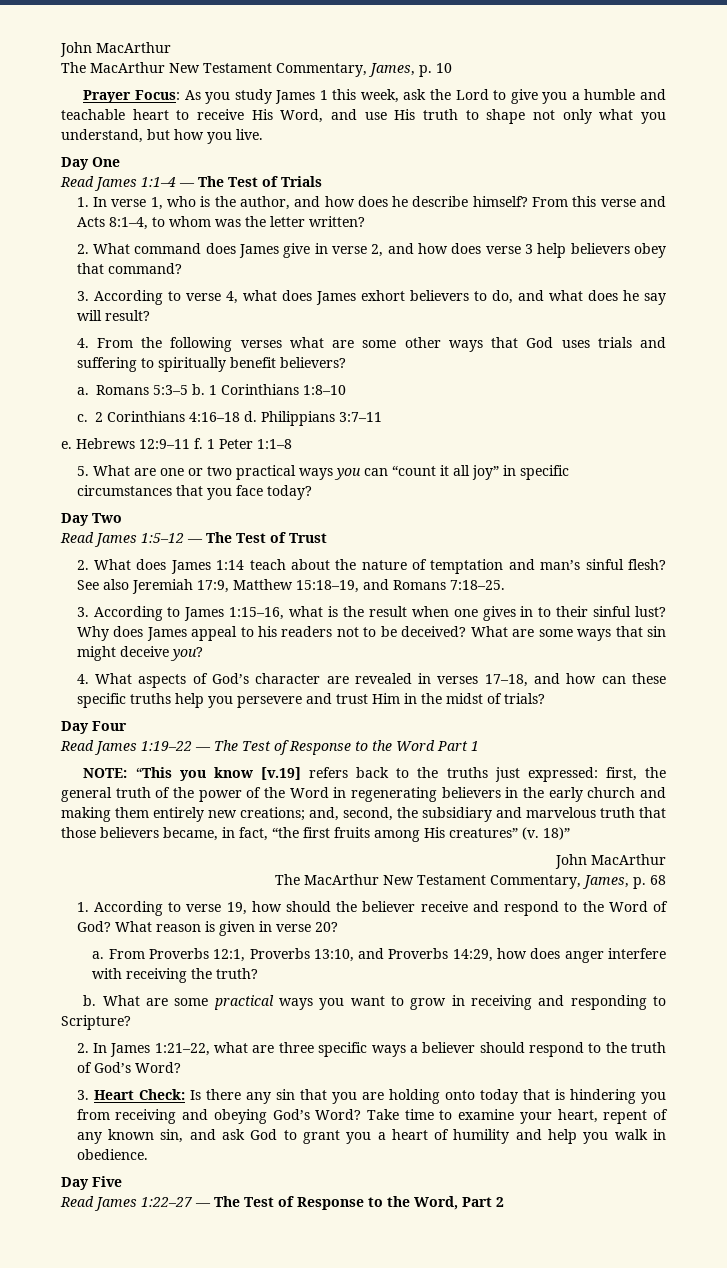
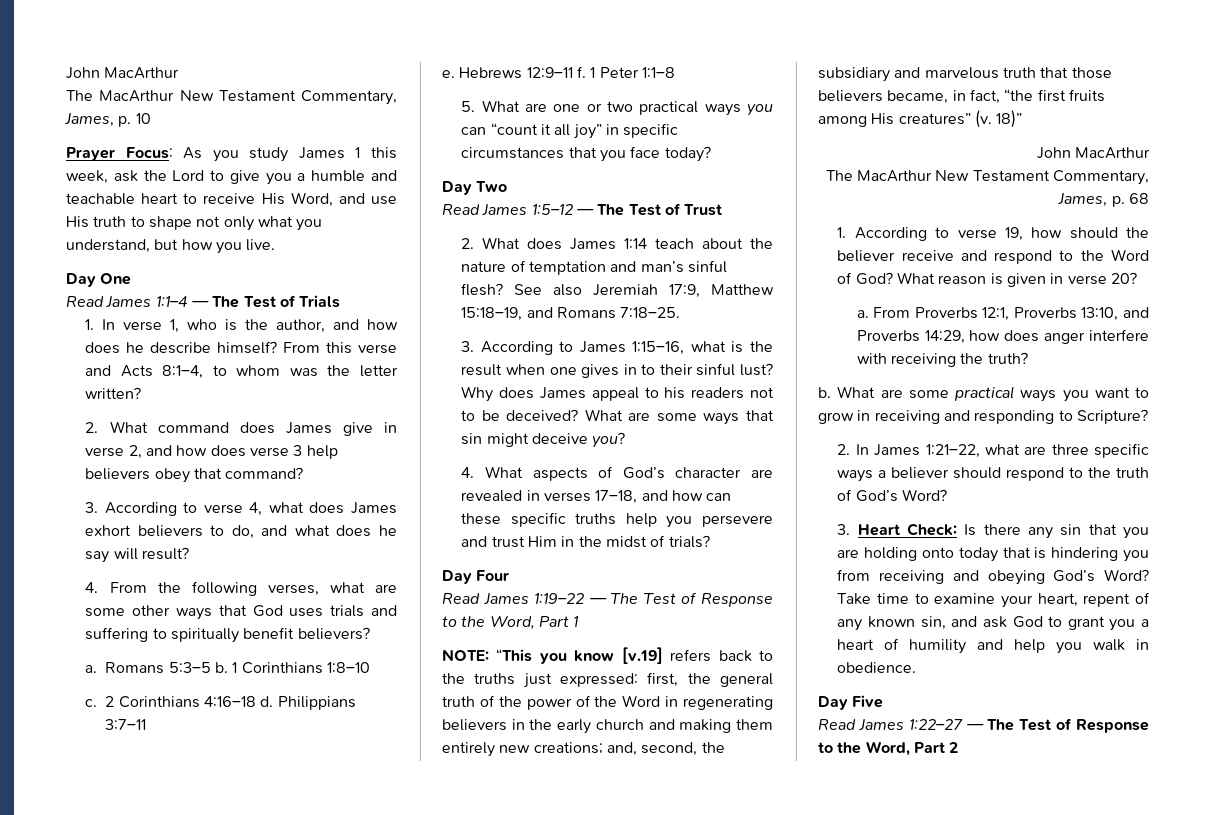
- 4. From the following verses what are some other ways that God uses trials and suffering to spiritually benefit believers?
+ 4. From the following verses, what are some other ways that God uses trials and suffering to spiritually benefit believers?
- Read James 1:19–22 — The Test of Response to the Word Part 1
+ Read James 1:19–22 — The Test of Response to the Word, Part 1

